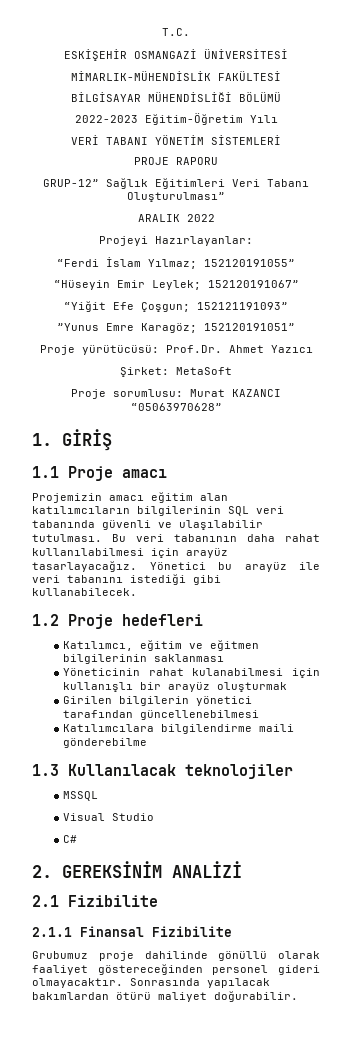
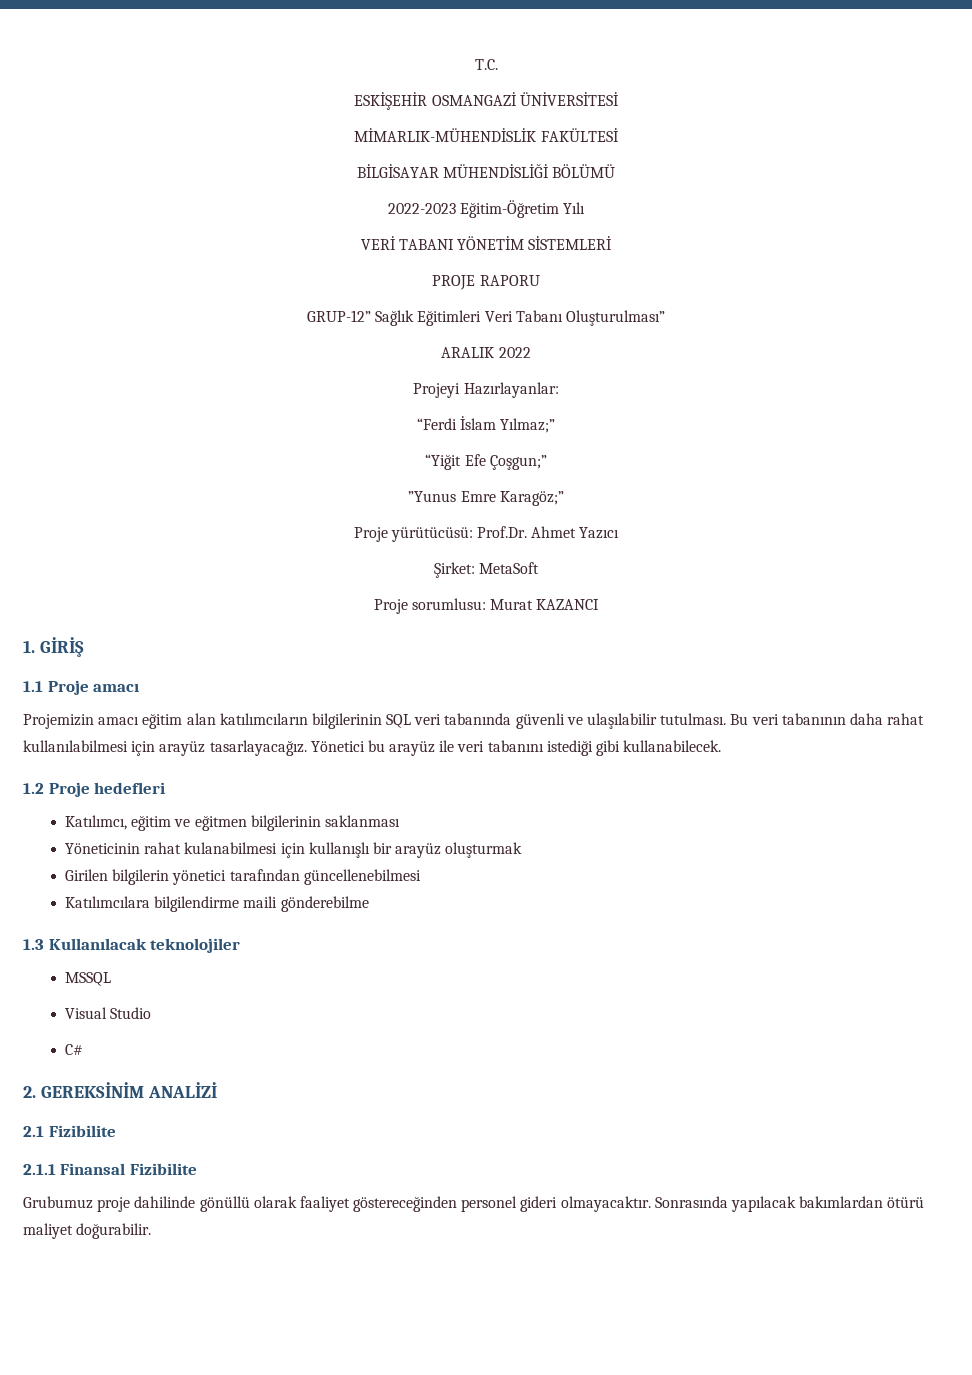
- “Ferdi İslam Yılmaz; 152120191055”
- “Hüseyin Emir Leylek; 152120191067”
+ “Ferdi İslam Yılmaz;”
- “Yiğit Efe Çoşgun; 152121191093”
+ “Yiğit Efe Çoşgun;”
- ”Yunus Emre Karagöz; 152120191051”
+ ”Yunus Emre Karagöz;”
- Proje sorumlusu: Murat KAZANCI “05063970628”
+ Proje sorumlusu: Murat KAZANCI

